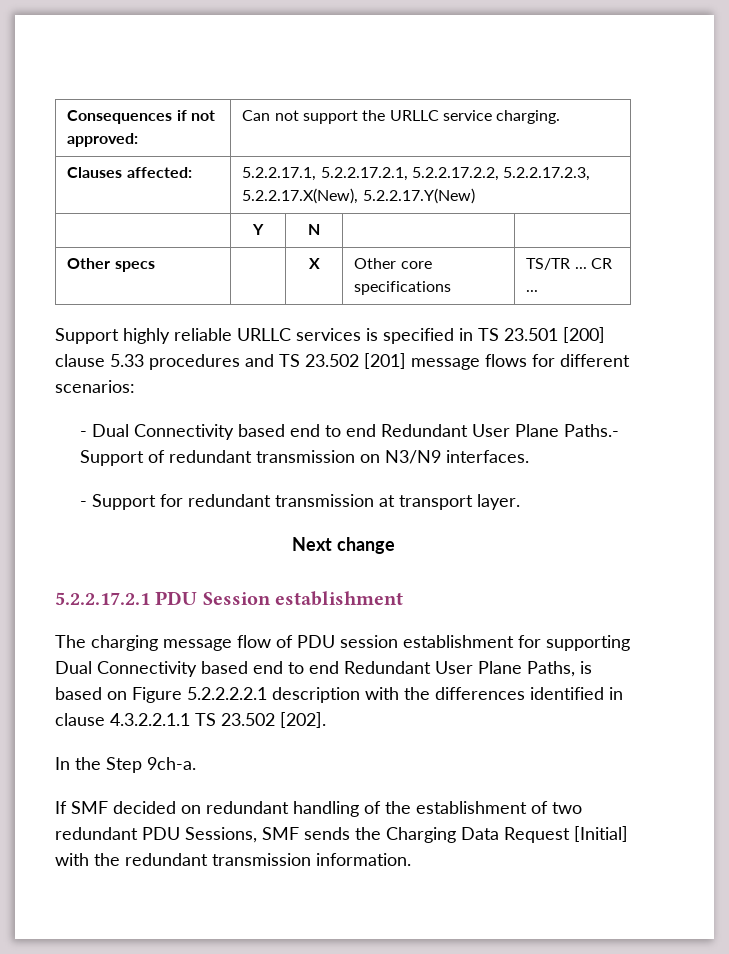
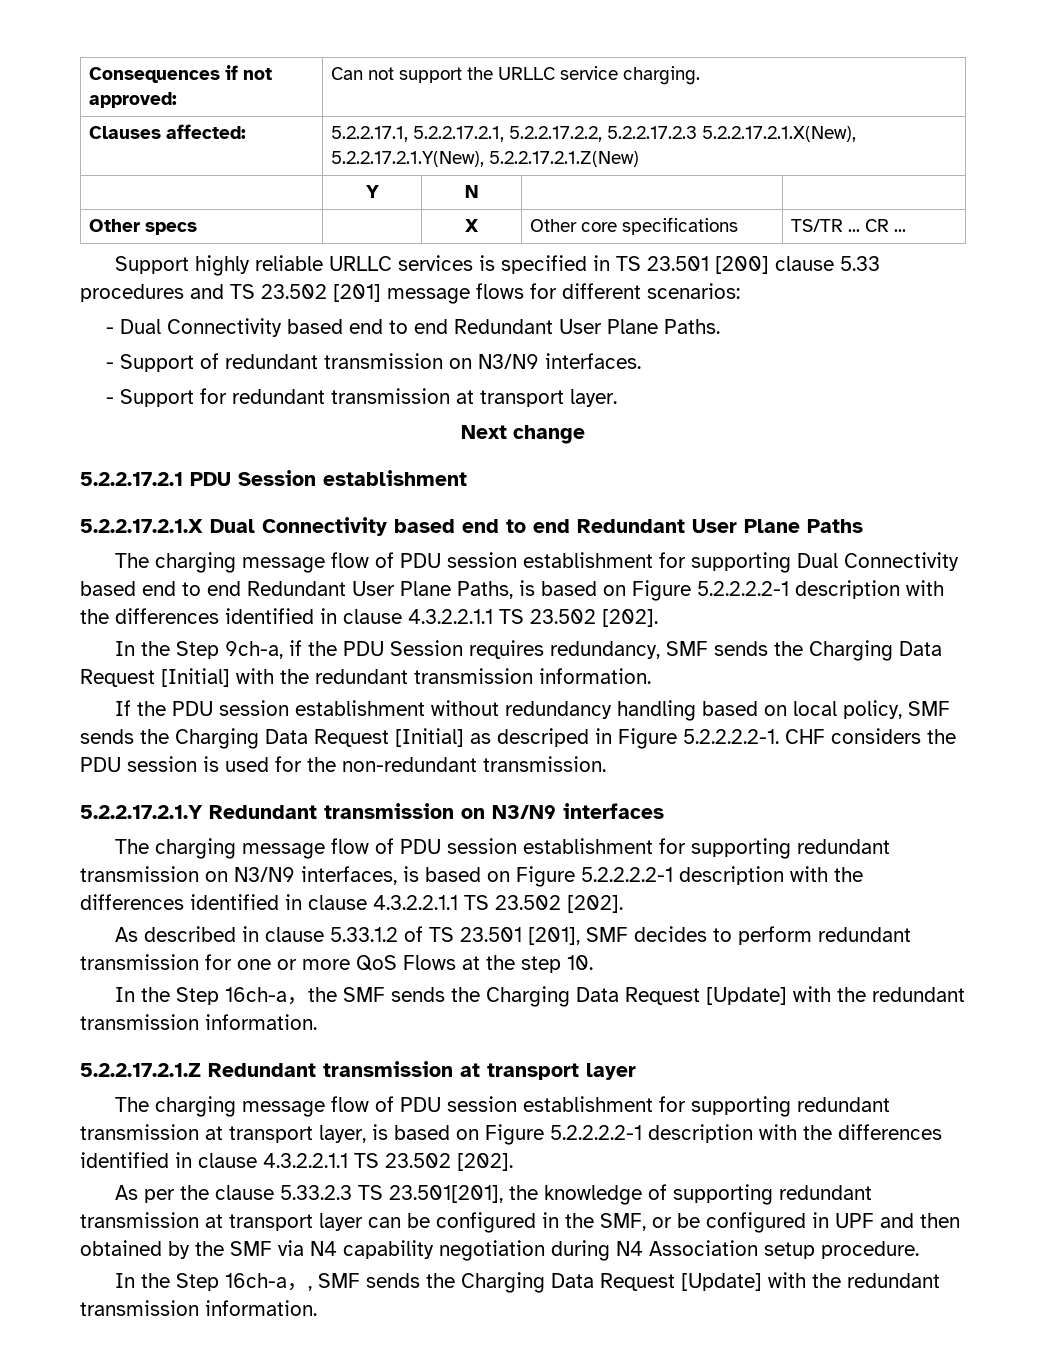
- Clauses affected: | 5.2.2.17.1, 5.2.2.17.2.1, 5.2.2.17.2.2, 5.2.2.17.2.3, 5.2.2.17.X(New), 5.2.2.17.Y(New)
+ Clauses affected: | 5.2.2.17.1, 5.2.2.17.2.1, 5.2.2.17.2.2, 5.2.2.17.2.3 5.2.2.17.2.1.X(New), 5.2.2.17.2.1.Y(New), 5.2.2.17.2.1.Z(New)
- - Dual Connectivity based end to end Redundant User Plane Paths.- Support of redundant transmission on N3/N9 interfaces.
+ - Dual Connectivity based end to end Redundant User Plane Paths.
+ - Support of redundant transmission on N3/N9 interfaces.
+ 5.2.2.17.2.1.X Dual Connectivity based end to end Redundant User Plane Paths
- The charging message flow of PDU session establishment for supporting Dual Connectivity based end to end Redundant User Plane Paths, is based on Figure 5.2.2.2.2.1 description with the differences identified in clause 4.3.2.2.1.1 TS 23.502 [202].
+ The charging message flow of PDU session establishment for supporting Dual Connectivity based end to end Redundant User Plane Paths, is based on Figure 5.2.2.2.2-1 description with the differences identified in clause 4.3.2.2.1.1 TS 23.502 [202].
- In the Step 9ch-a.
- If SMF decided on redundant handling of the establishment of two redundant PDU Sessions, SMF sends the Charging Data Request [Initial] with the redundant transmission information.
+ In the Step 9ch-a, if the PDU Session requires redundancy, SMF sends the Charging Data Request [Initial] with the redundant transmission information.
+ If the PDU session establishment without redundancy handling based on local policy, SMF sends the Charging Data Request [Initial] as descriped in Figure 5.2.2.2.2-1. CHF considers the PDU session is used for the non-redundant transmission.
+ 5.2.2.17.2.1.Y Redundant transmission on N3/N9 interfaces
+ The charging message flow of PDU session establishment for supporting redundant transmission on N3/N9 interfaces, is based on Figure 5.2.2.2.2-1 description with the differences identified in clause 4.3.2.2.1.1 TS 23.502 [202].
+ As described in clause 5.33.1.2 of TS 23.501 [201], SMF decides to perform redundant transmission for one or more QoS Flows at the step 10.
+ In the Step 16ch-a，the SMF sends the Charging Data Request [Update] with the redundant transmission information.
+ 5.2.2.17.2.1.Z Redundant transmission at transport layer
+ The charging message flow of PDU session establishment for supporting redundant transmission at transport layer, is based on Figure 5.2.2.2.2-1 description with the differences identified in clause 4.3.2.2.1.1 TS 23.502 [202].
+ As per the clause 5.33.2.3 TS 23.501[201], the knowledge of supporting redundant transmission at transport layer can be configured in the SMF, or be configured in UPF and then obtained by the SMF via N4 capability negotiation during N4 Association setup procedure.
+ In the Step 16ch-a，, SMF sends the Charging Data Request [Update] with the redundant transmission information.

